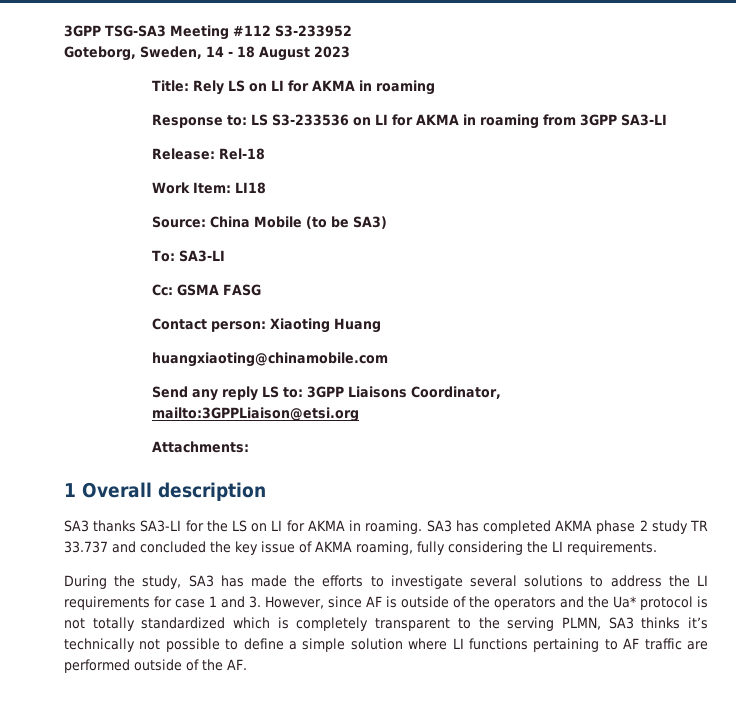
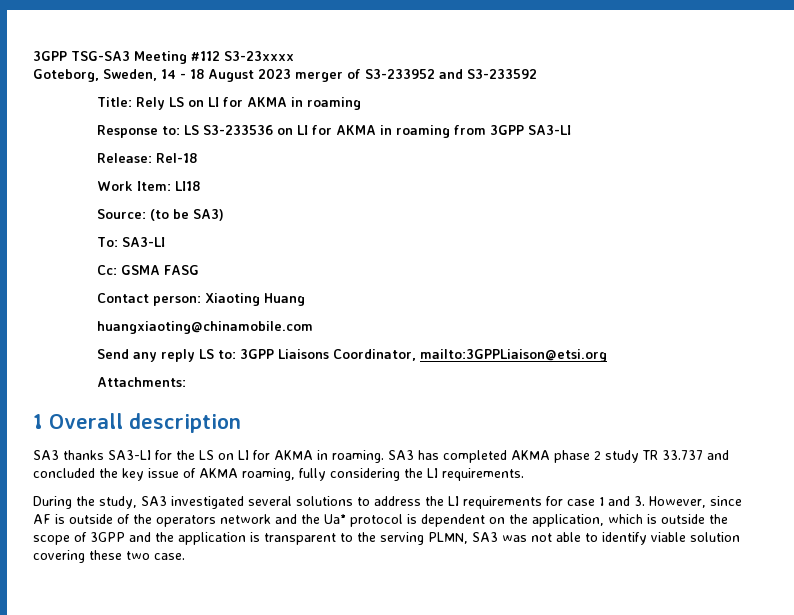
- 3GPP TSG-SA3 Meeting #112 S3-233952
+ 3GPP TSG-SA3 Meeting #112 S3-23xxxx
- Goteborg, Sweden, 14 - 18 August 2023
+ Goteborg, Sweden, 14 - 18 August 2023 merger of S3-233952 and S3-233592
- Source: China Mobile (to be SA3)
+ Source: (to be SA3)
- During the study, SA3 has made the efforts to investigate several solutions to address the LI requirements for case 1 and 3. However, since AF is outside of the operators and the Ua* protocol is not totally standardized which is completely transparent to the serving PLMN, SA3 thinks it’s technically not possible to define a simple solution where LI functions pertaining to AF traffic are performed outside of the AF.
+ During the study, SA3 investigated several solutions to address the LI requirements for case 1 and 3. However, since AF is outside of the operators network and the Ua* protocol is dependent on the application, which is outside the scope of 3GPP and the application is transparent to the serving PLMN, SA3 was not able to identify viable solution covering these two case.

